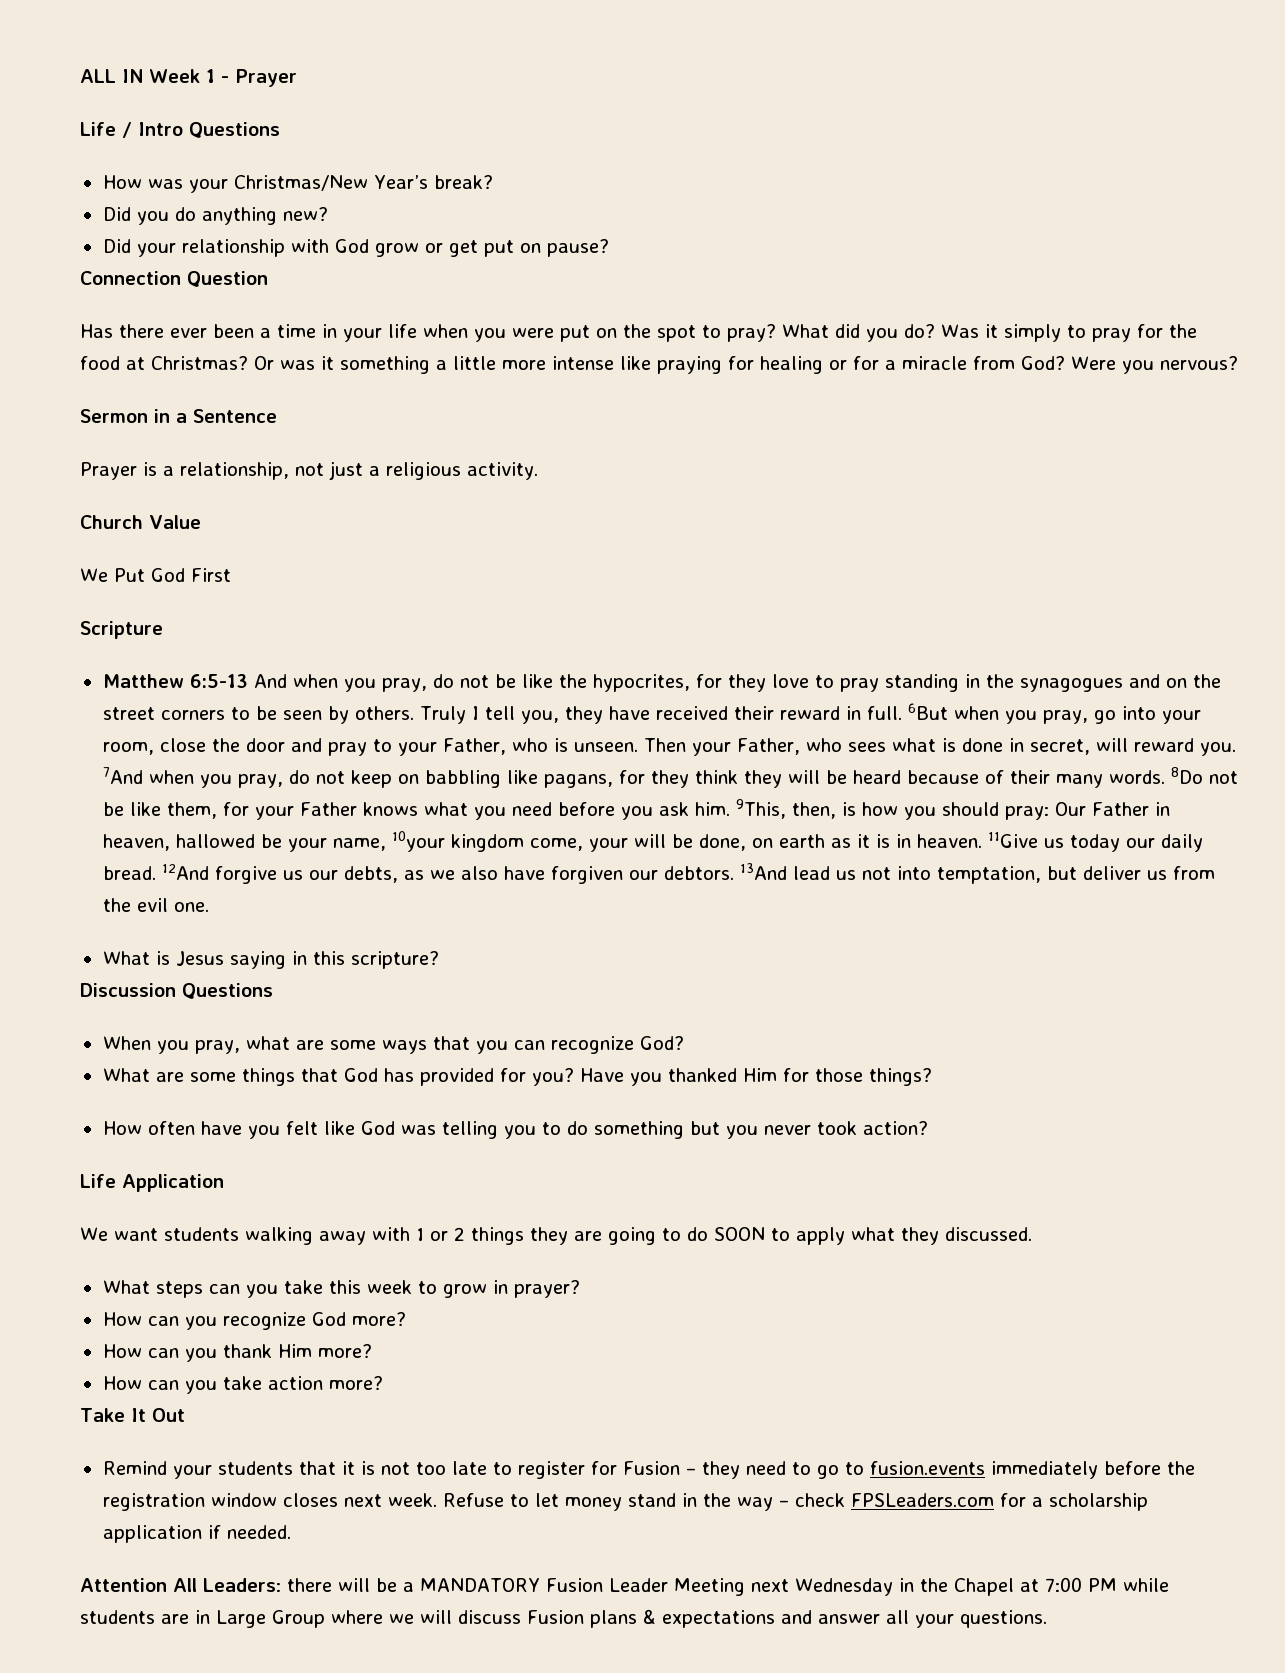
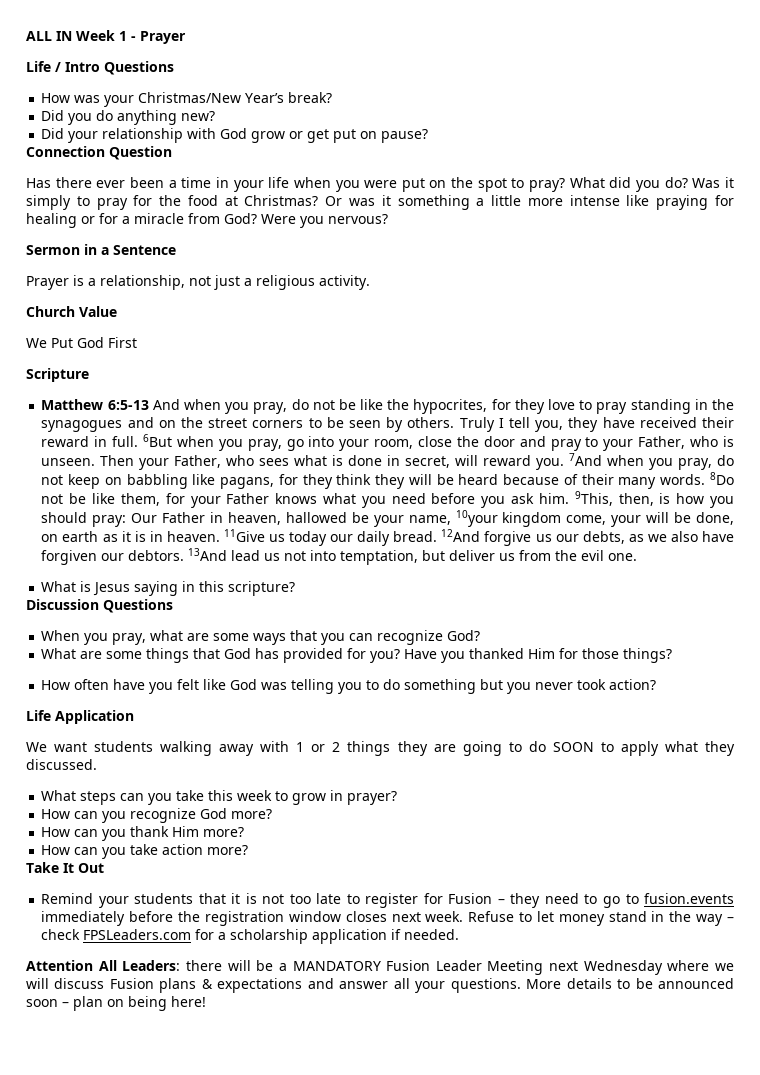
- Attention All Leaders: there will be a MANDATORY Fusion Leader Meeting next Wednesday in the Chapel at 7:00 PM while students are in Large Group where we will discuss Fusion plans & expectations and answer all your questions.
+ Attention All Leaders: there will be a MANDATORY Fusion Leader Meeting next Wednesday where we will discuss Fusion plans & expectations and answer all your questions.
+ More details to be announced soon – plan on being here!

